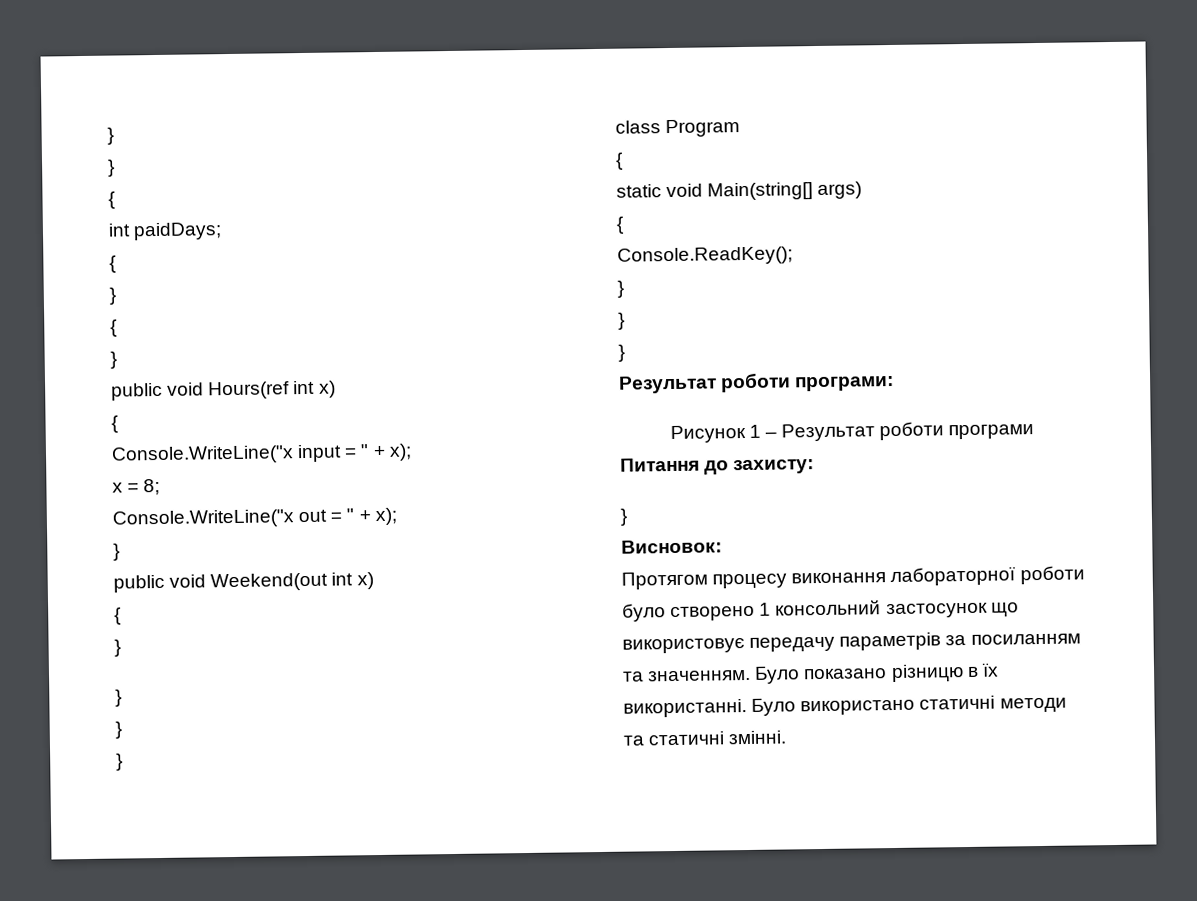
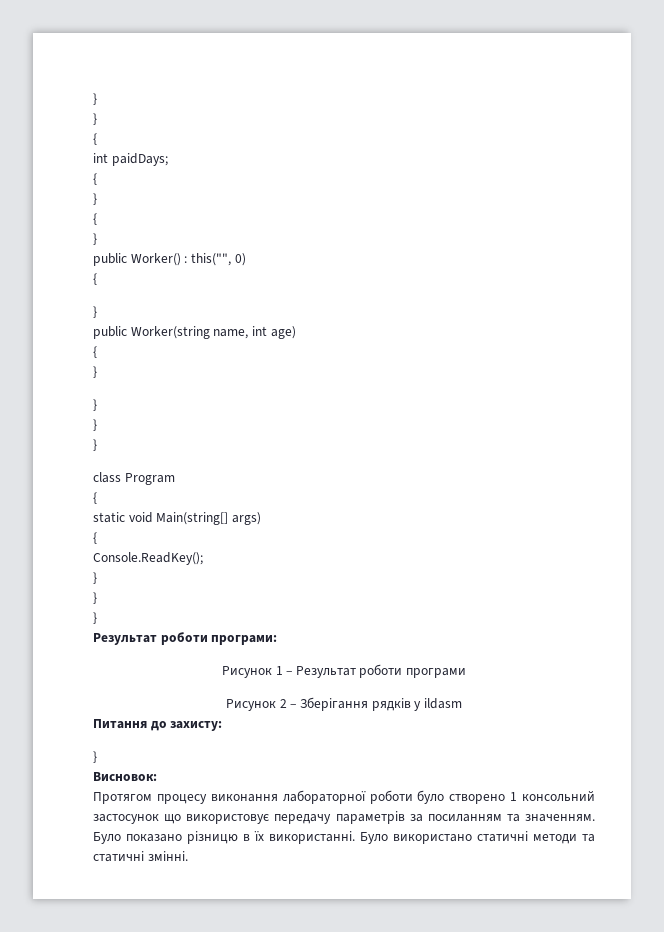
- public void Hours(ref int x)
+ public Worker() : this("", 0)
  {
- Console.WriteLine("x input = " + x);
- x = 8;
- Console.WriteLine("x out = " + x);
  }
- public void Weekend(out int x)
+ public Worker(string name, int age)
+ Рисунок 2 – Зберігання рядків у ildasm

